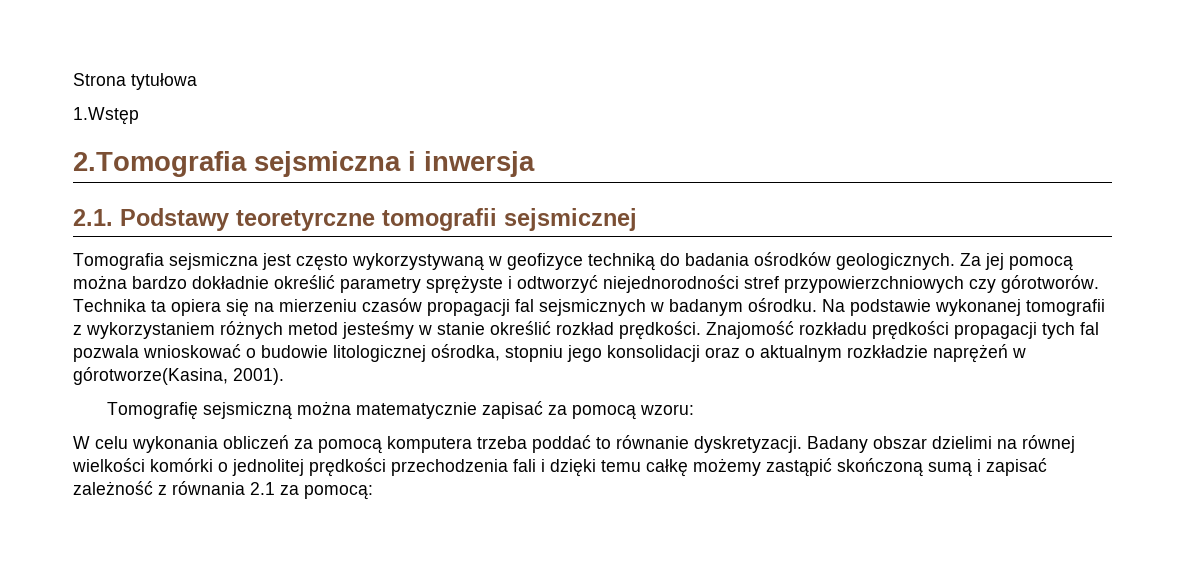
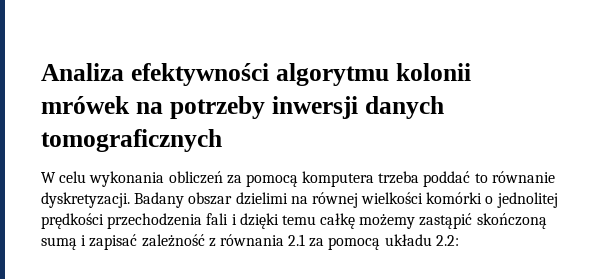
- Strona tytułowa
- 1.Wstęp
- 2.Tomografia sejsmiczna i inwersja
- 2.1. Podstawy teoretyrczne tomografii sejsmicznej
- Tomografia sejsmiczna jest często wykorzystywaną w geofizyce techniką do badania ośrodków geologicznych. Za jej pomocą można bardzo dokładnie określić parametry sprężyste i odtworzyć niejednorodności stref przypowierzchniowych czy górotworów. Technika ta opiera się na mierzeniu czasów propagacji fal sejsmicznych w badanym ośrodku. Na podstawie wykonanej tomografii z wykorzystaniem różnych metod jesteśmy w stanie określić rozkład prędkości. Znajomość rozkładu prędkości propagacji tych fal pozwala wnioskować o budowie litologicznej ośrodka, stopniu jego konsolidacji oraz o aktualnym rozkładzie naprężeń w górotworze(Kasina, 2001).
- Tomografię sejsmiczną można matematycznie zapisać za pomocą wzoru:
+ Analiza efektywności algorytmu kolonii mrówek na potrzeby inwersji danych tomograficznych
- Badany obszar dzielimi na równej wielkości komórki o jednolitej prędkości przechodzenia fali i dzięki temu całkę możemy zastąpić skończoną sumą i zapisać zależność z równania 2.1 za pomocą:
+ Badany obszar dzielimi na równej wielkości komórki o jednolitej prędkości przechodzenia fali i dzięki temu całkę możemy zastąpić skończoną sumą i zapisać zależność z równania 2.1 za pomocą układu 2.2:

